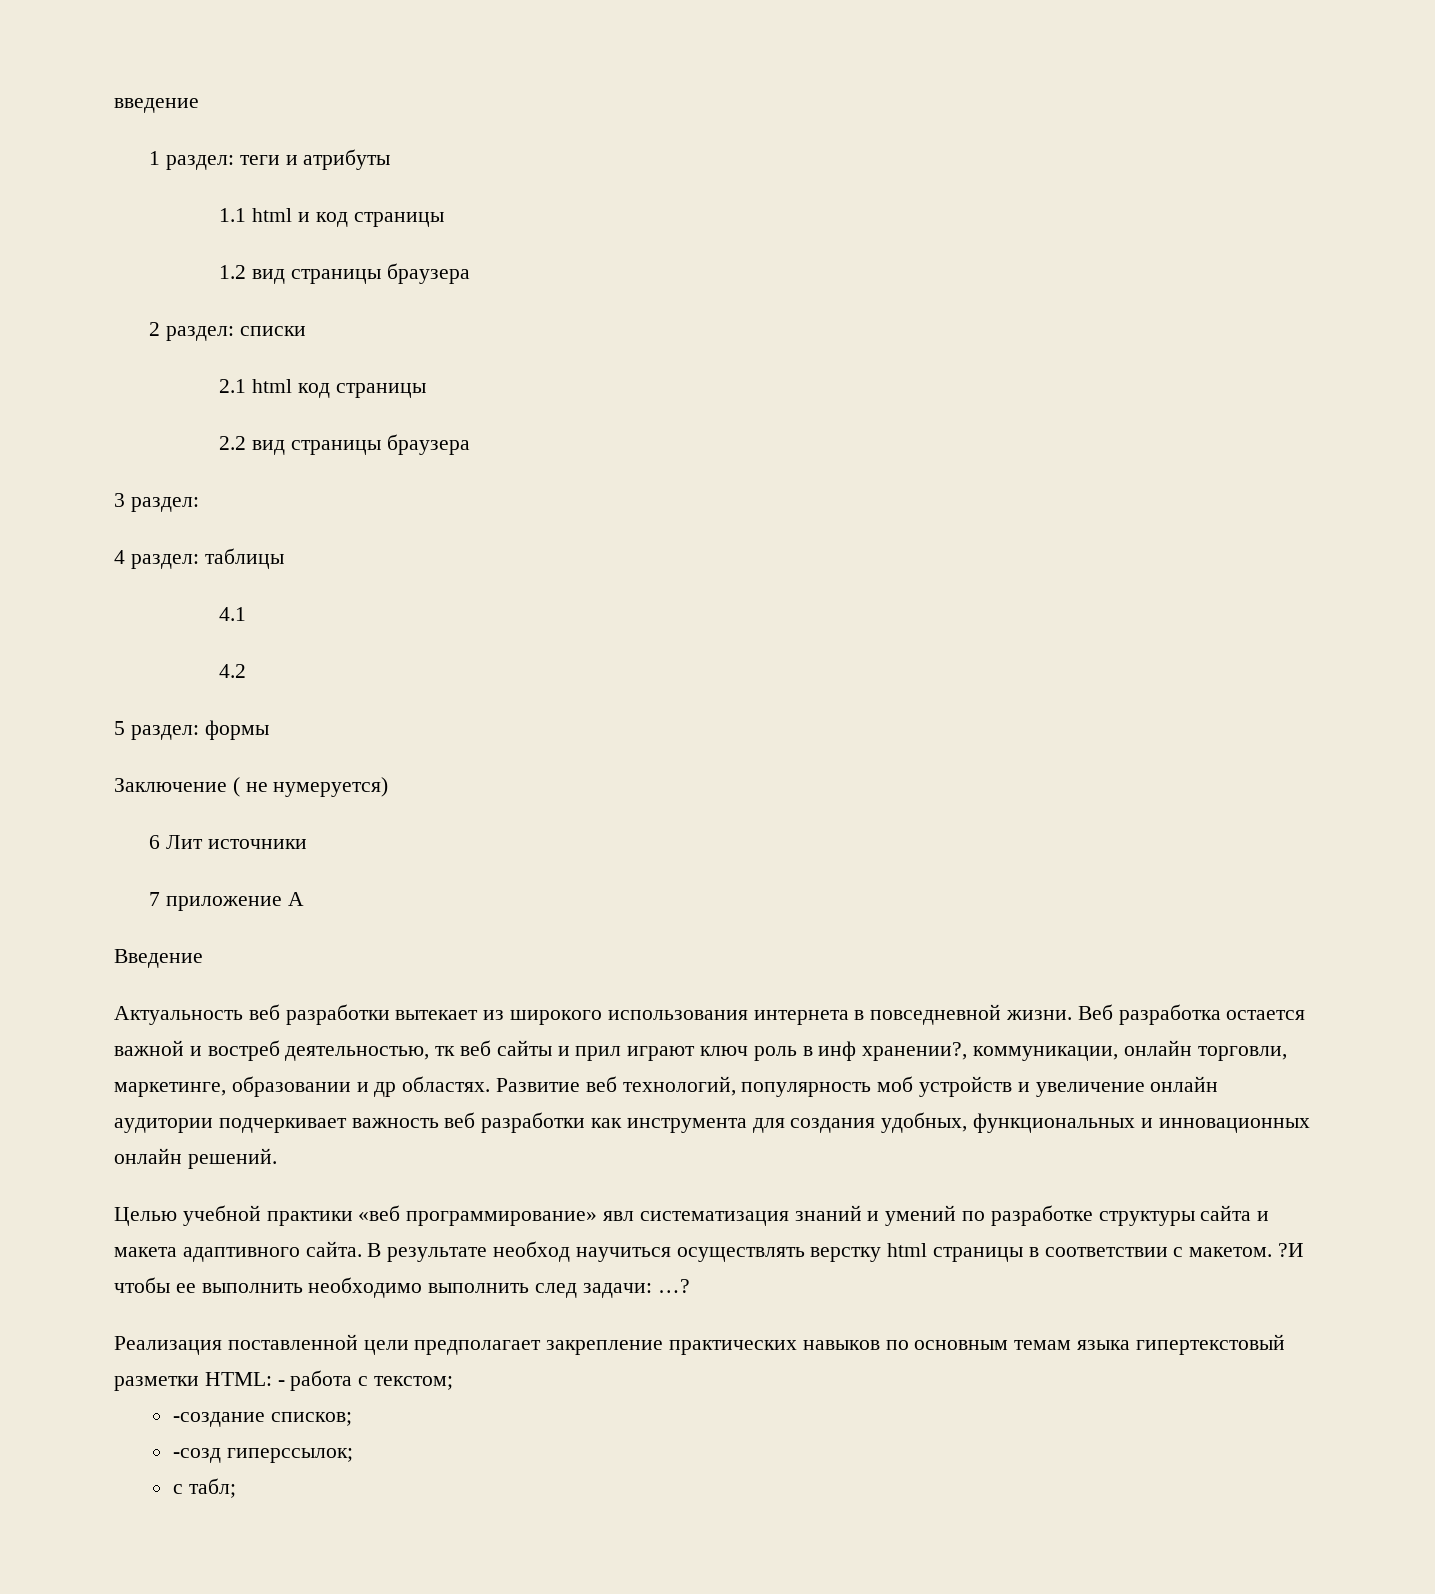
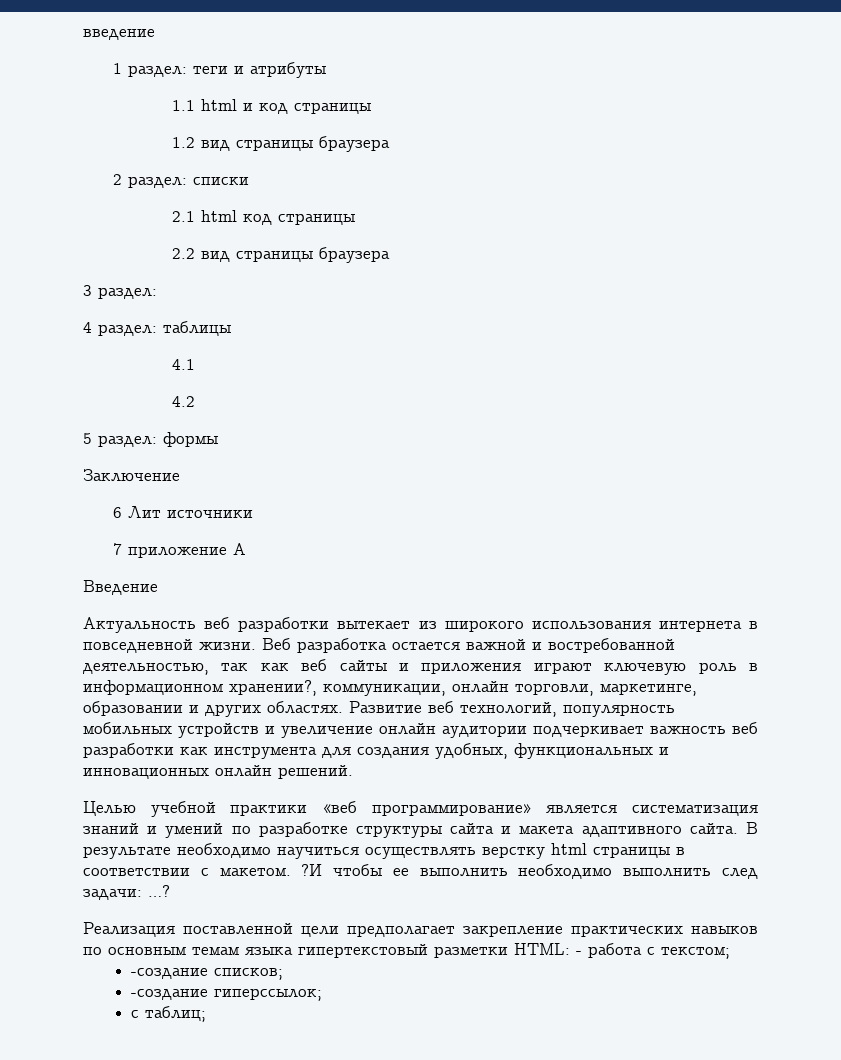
- Заключение ( не нумеруется)
+ Заключение
- Веб разработка остается важной и востреб деятельностью, тк веб сайты и прил играют ключ роль в инф хранении?, коммуникации, онлайн торговли, маркетинге, образовании и др областях.
+ Веб разработка остается важной и востребованной деятельностью, так как веб сайты и приложения играют ключевую роль в информационном хранении?, коммуникации, онлайн торговли, маркетинге, образовании и других областях.
- Развитие веб технологий, популярность моб устройств и увеличение онлайн аудитории подчеркивает важность веб разработки как инструмента для создания удобных, функциональных и инновационных онлайн решений.
+ Развитие веб технологий, популярность мобильных устройств и увеличение онлайн аудитории подчеркивает важность веб разработки как инструмента для создания удобных, функциональных и инновационных онлайн решений.
- Целью учебной практики «веб программирование» явл систематизация знаний и умений по разработке структуры сайта и макета адаптивного сайта.
+ Целью учебной практики «веб программирование» является систематизация знаний и умений по разработке структуры сайта и макета адаптивного сайта.
- В результате необход научиться осуществлять верстку html страницы в соответствии с макетом.
+ В результате необходимо научиться осуществлять верстку html страницы в соответствии с макетом.
- -созд гиперссылок;
+ -создание гиперссылок;
- с табл;
+ с таблиц;

